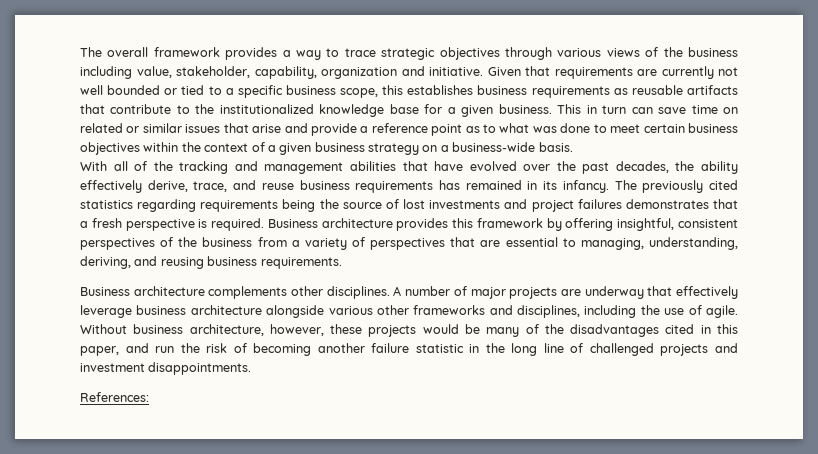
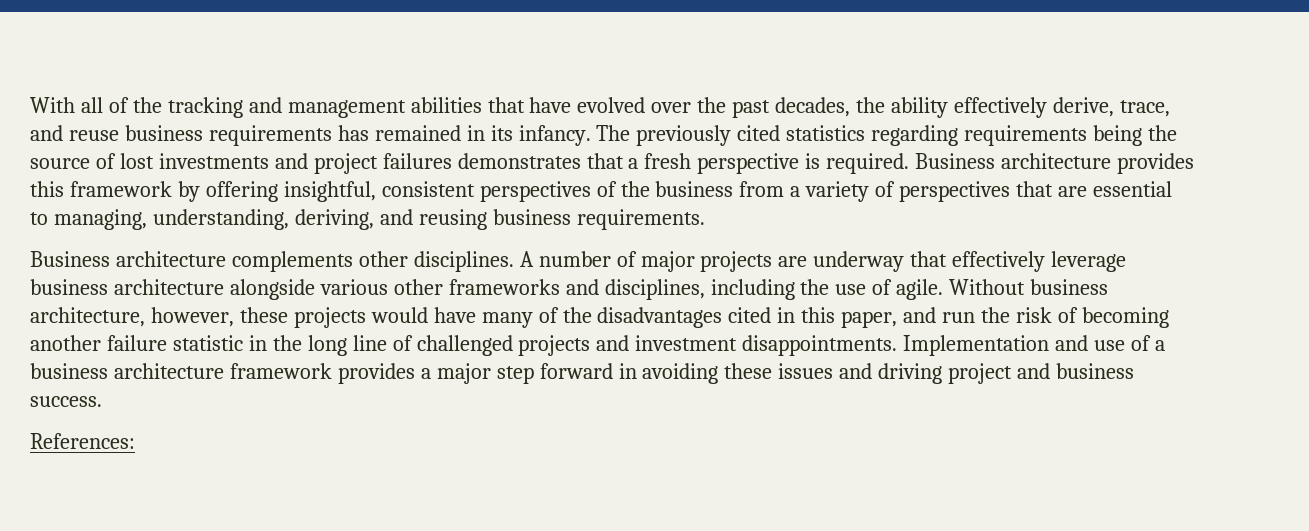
- The overall framework provides a way to trace strategic objectives through various views of the business including value, stakeholder, capability, organization and initiative. Given that requirements are currently not well bounded or tied to a specific business scope, this establishes business requirements as reusable artifacts that contribute to the institutionalized knowledge base for a given business. This in turn can save time on related or similar issues that arise and provide a reference point as to what was done to meet certain business objectives within the context of a given business strategy on a business-wide basis.
- Without business architecture, however, these projects would be many of the disadvantages cited in this paper, and run the risk of becoming another failure statistic in the long line of challenged projects and investment disappointments.
+ Without business architecture, however, these projects would have many of the disadvantages cited in this paper, and run the risk of becoming another failure statistic in the long line of challenged projects and investment disappointments. Implementation and use of a business architecture framework provides a major step forward in avoiding these issues and driving project and business success.

